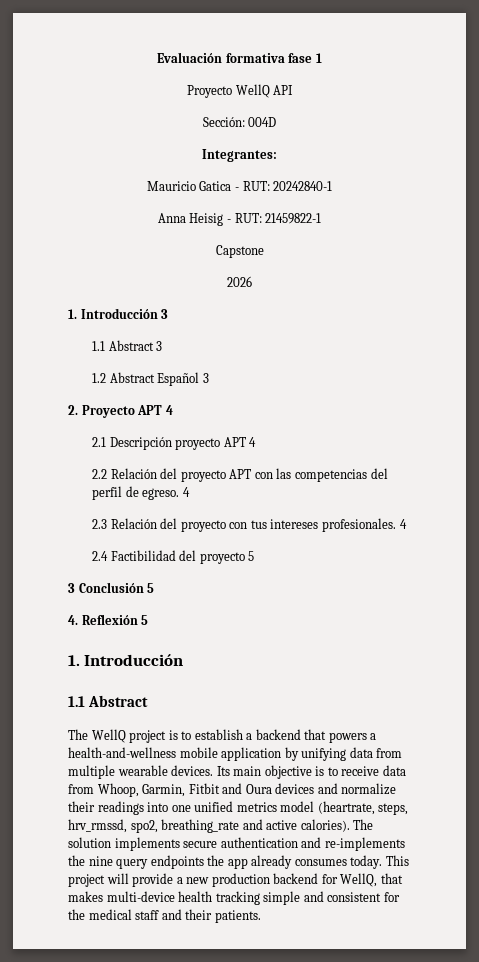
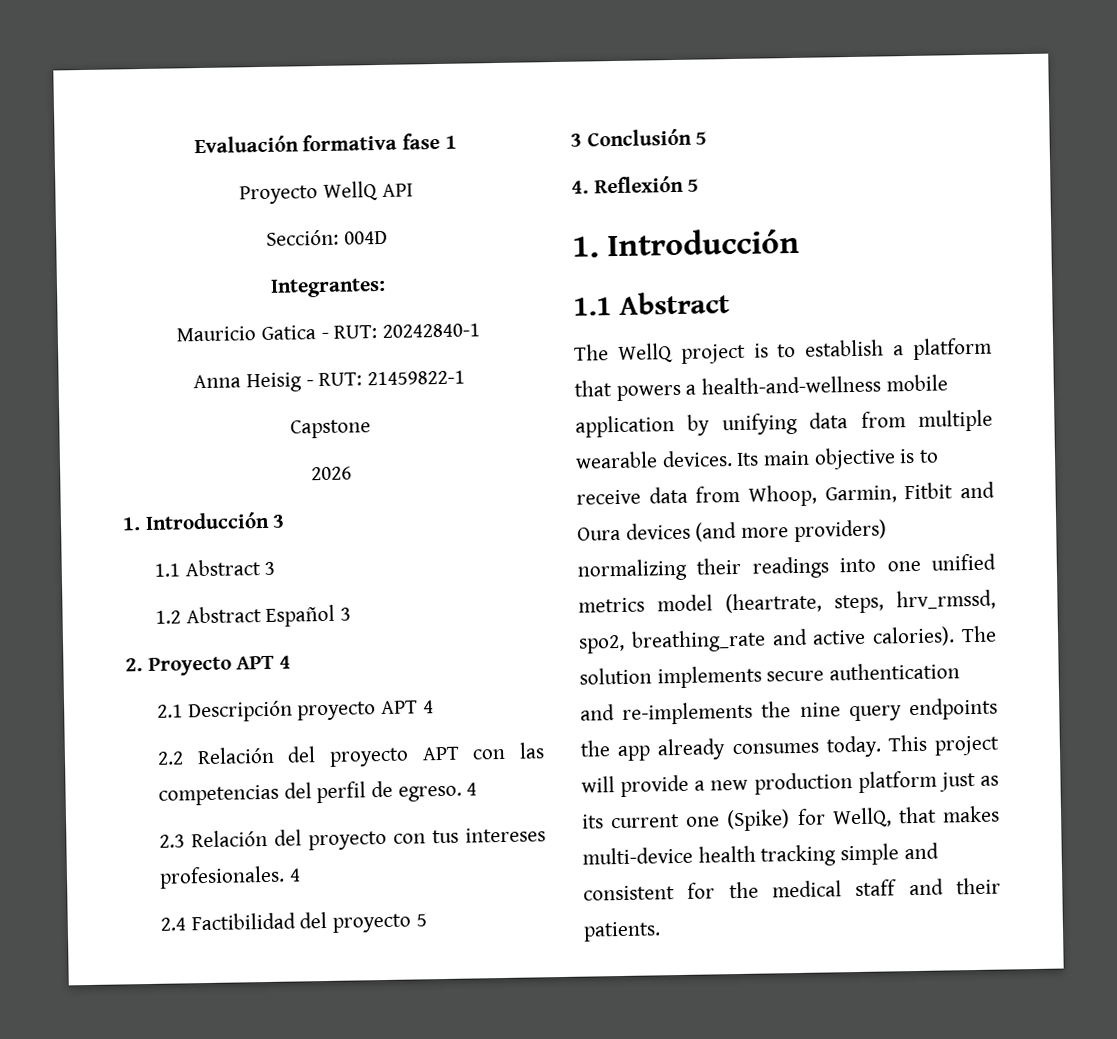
- The WellQ project is to establish a backend that powers a health-and-wellness mobile application by unifying data from multiple wearable devices.
+ The WellQ project is to establish a platform that powers a health-and-wellness mobile application by unifying data from multiple wearable devices.
- Its main objective is to receive data from Whoop, Garmin, Fitbit and Oura devices and normalize their readings into one unified metrics model (heartrate, steps, hrv_rmssd, spo2, breathing_rate and active calories).
+ Its main objective is to receive data from Whoop, Garmin, Fitbit and Oura devices (and more providers) normalizing their readings into one unified metrics model (heartrate, steps, hrv_rmssd, spo2, breathing_rate and active calories).
- This project will provide a new production backend for WellQ, that makes multi-device health tracking simple and consistent for the medical staff and their patients.
+ This project will provide a new production platform just as its current one (Spike) for WellQ, that makes multi-device health tracking simple and consistent for the medical staff and their patients.

